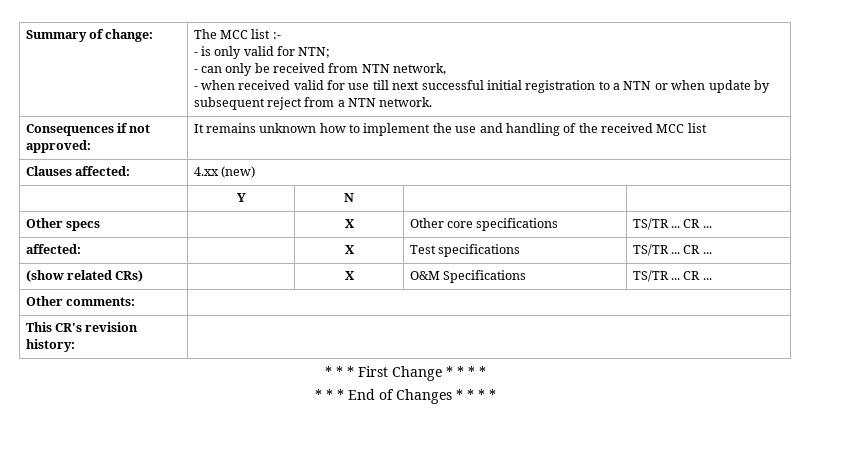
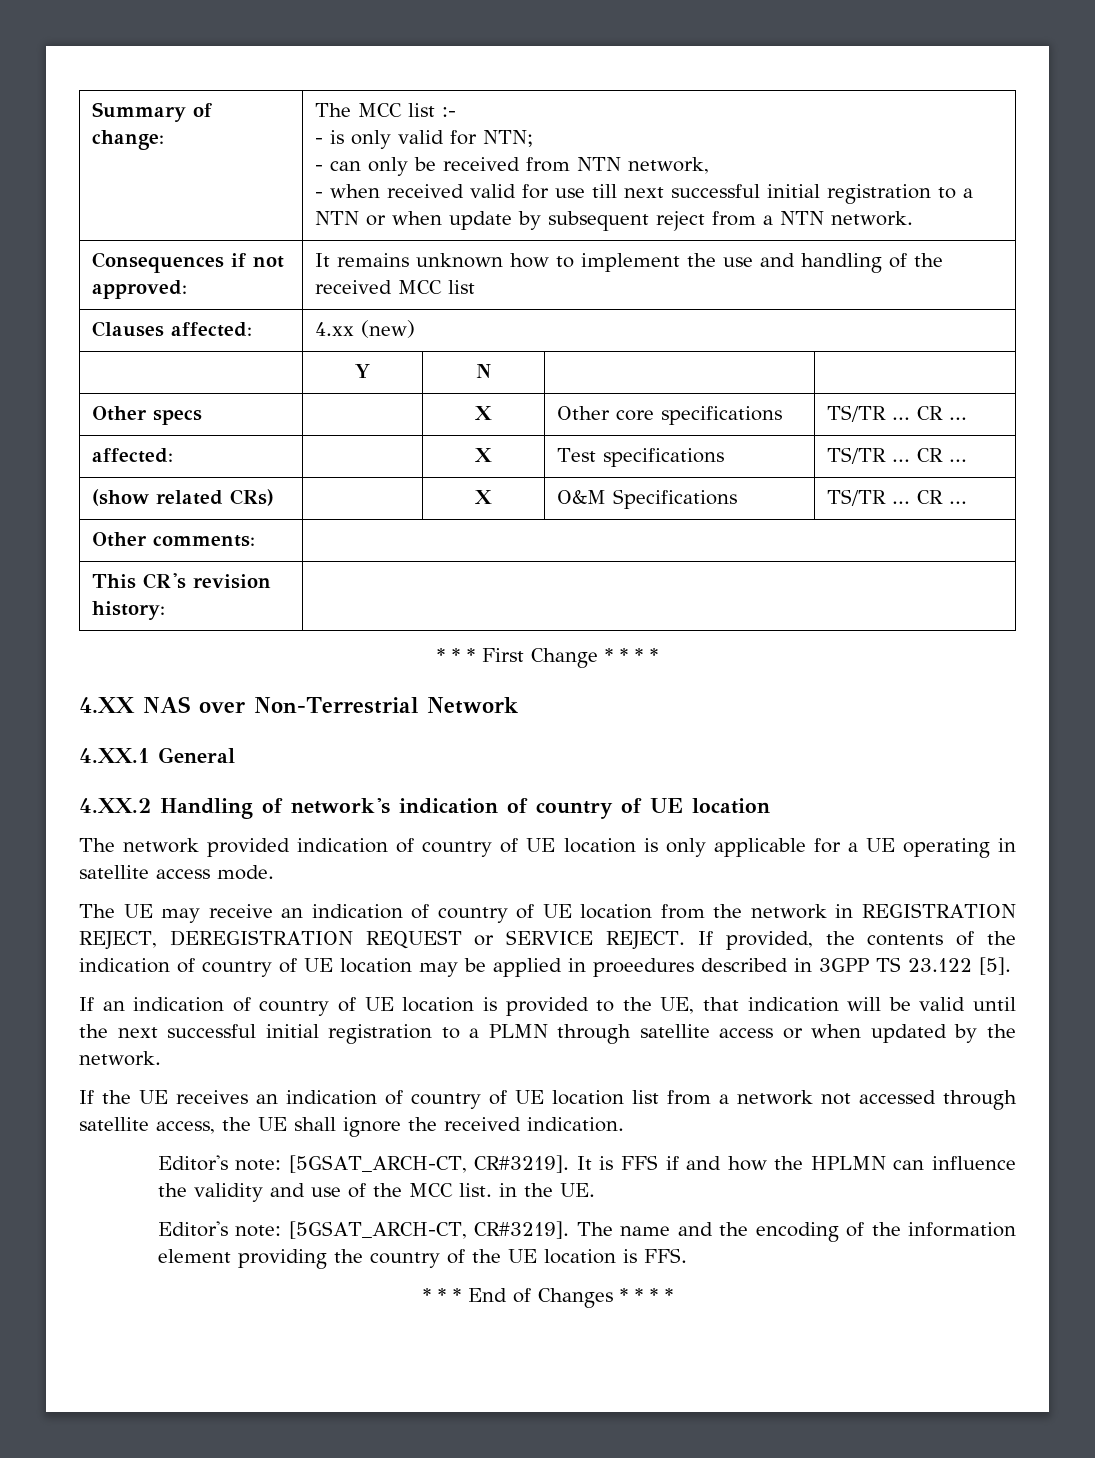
+ 4.XX NAS over Non-Terrestrial Network
+ 4.XX.1 General
+ 4.XX.2 Handling of network's indication of country of UE location
+ The network provided indication of country of UE location is only applicable for a UE operating in satellite access mode.
+ The UE may receive an indication of country of UE location from the network in REGISTRATION REJECT, DEREGISTRATION REQUEST or SERVICE REJECT. If provided, the contents of the indication of country of UE location may be applied in proeedures described in 3GPP TS 23.122 [5].
+ If an indication of country of UE location is provided to the UE, that indication will be valid until the next successful initial registration to a PLMN through satellite access or when updated by the network.
+ If the UE receives an indication of country of UE location list from a network not accessed through satellite access, the UE shall ignore the received indication.
+ Editor's note: [5GSAT_ARCH-CT, CR#3219]. It is FFS if and how the HPLMN can influence the validity and use of the MCC list. in the UE.
+ Editor's note: [5GSAT_ARCH-CT, CR#3219]. The name and the encoding of the information element providing the country of the UE location is FFS.

